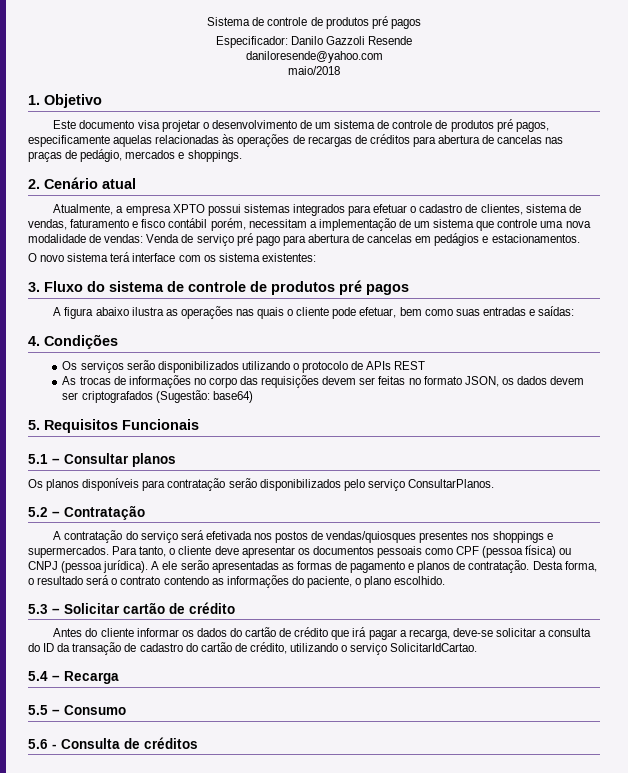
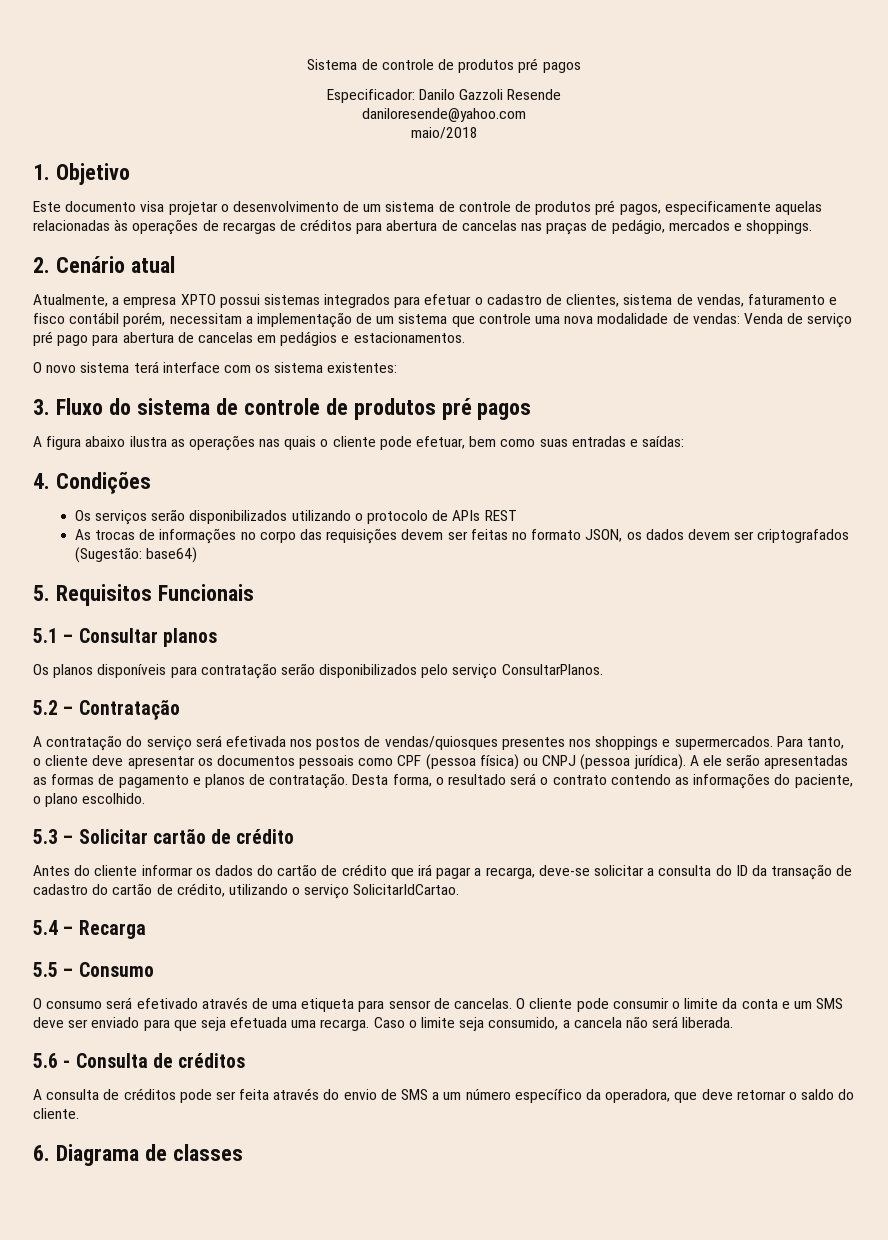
+ O consumo será efetivado através de uma etiqueta para sensor de cancelas. O cliente pode consumir o limite da conta e um SMS deve ser enviado para que seja efetuada uma recarga. Caso o limite seja consumido, a cancela não será liberada.
+ A consulta de créditos pode ser feita através do envio de SMS a um número específico da operadora, que deve retornar o saldo do cliente.
+ 6. Diagrama de classes

